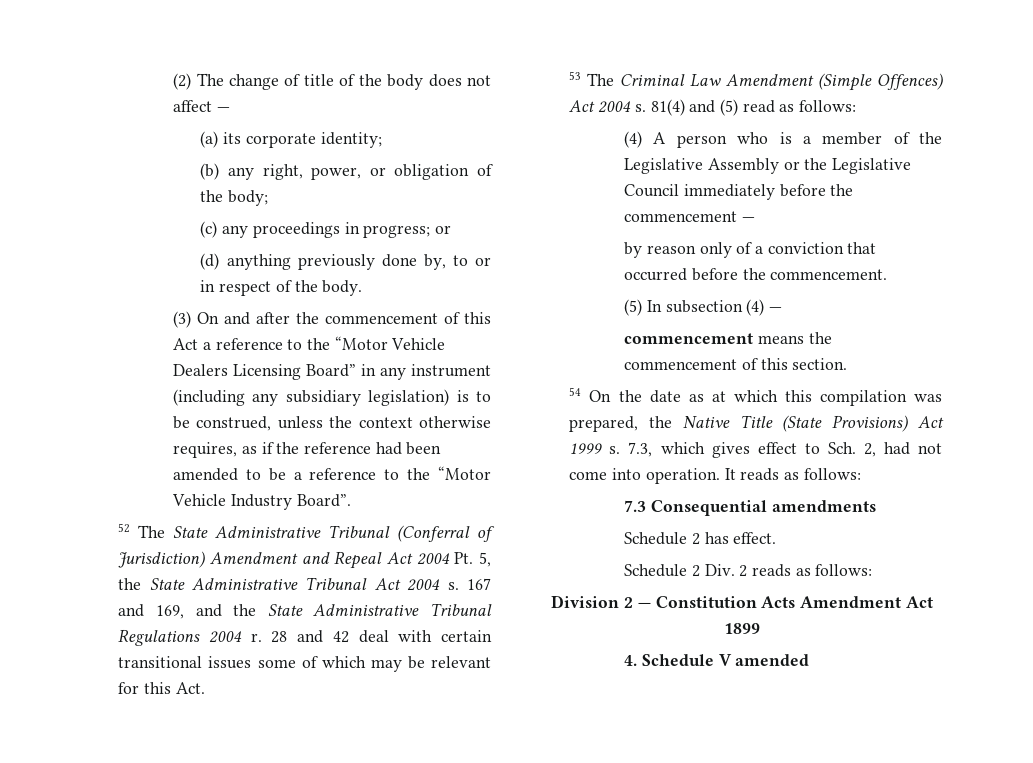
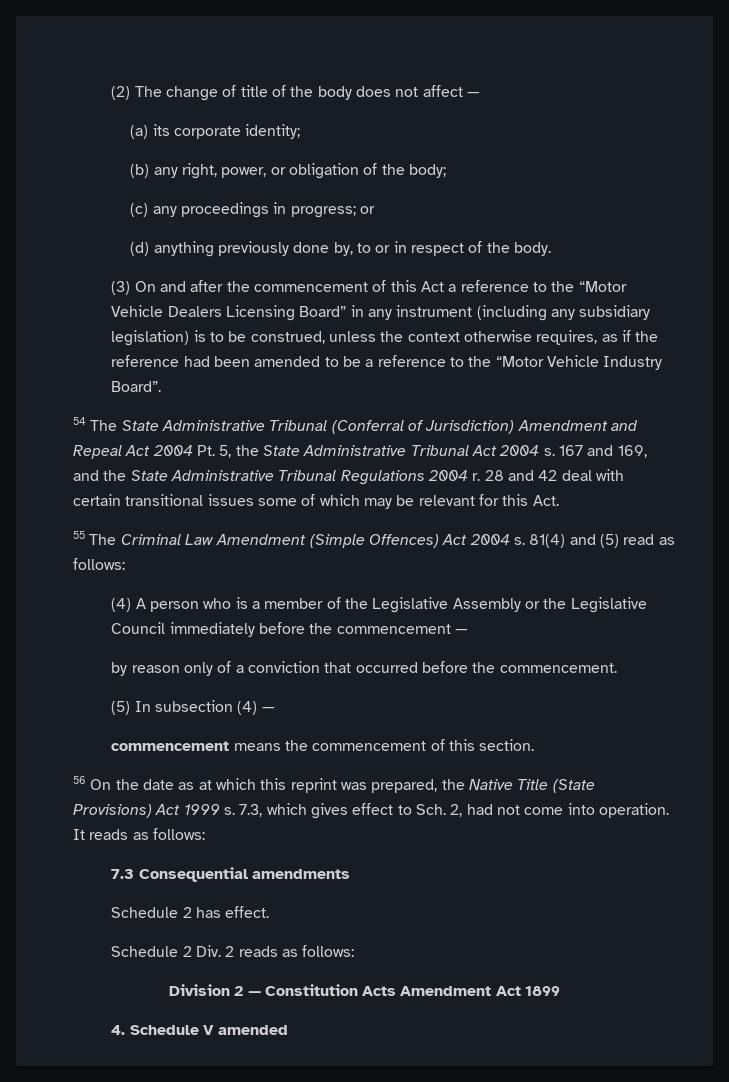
- 52 The State Administrative Tribunal (Conferral of Jurisdiction) Amendment and Repeal Act 2004 Pt. 5, the State Administrative Tribunal Act 2004 s.
+ 54 The State Administrative Tribunal (Conferral of Jurisdiction) Amendment and Repeal Act 2004 Pt. 5, the State Administrative Tribunal Act 2004 s.
- 53 The Criminal Law Amendment (Simple Offences) Act 2004 s.
+ 55 The Criminal Law Amendment (Simple Offences) Act 2004 s.
- 54 On the date as at which this compilation was prepared, the Native Title (State Provisions) Act 1999 s.
+ 56 On the date as at which this reprint was prepared, the Native Title (State Provisions) Act 1999 s.

